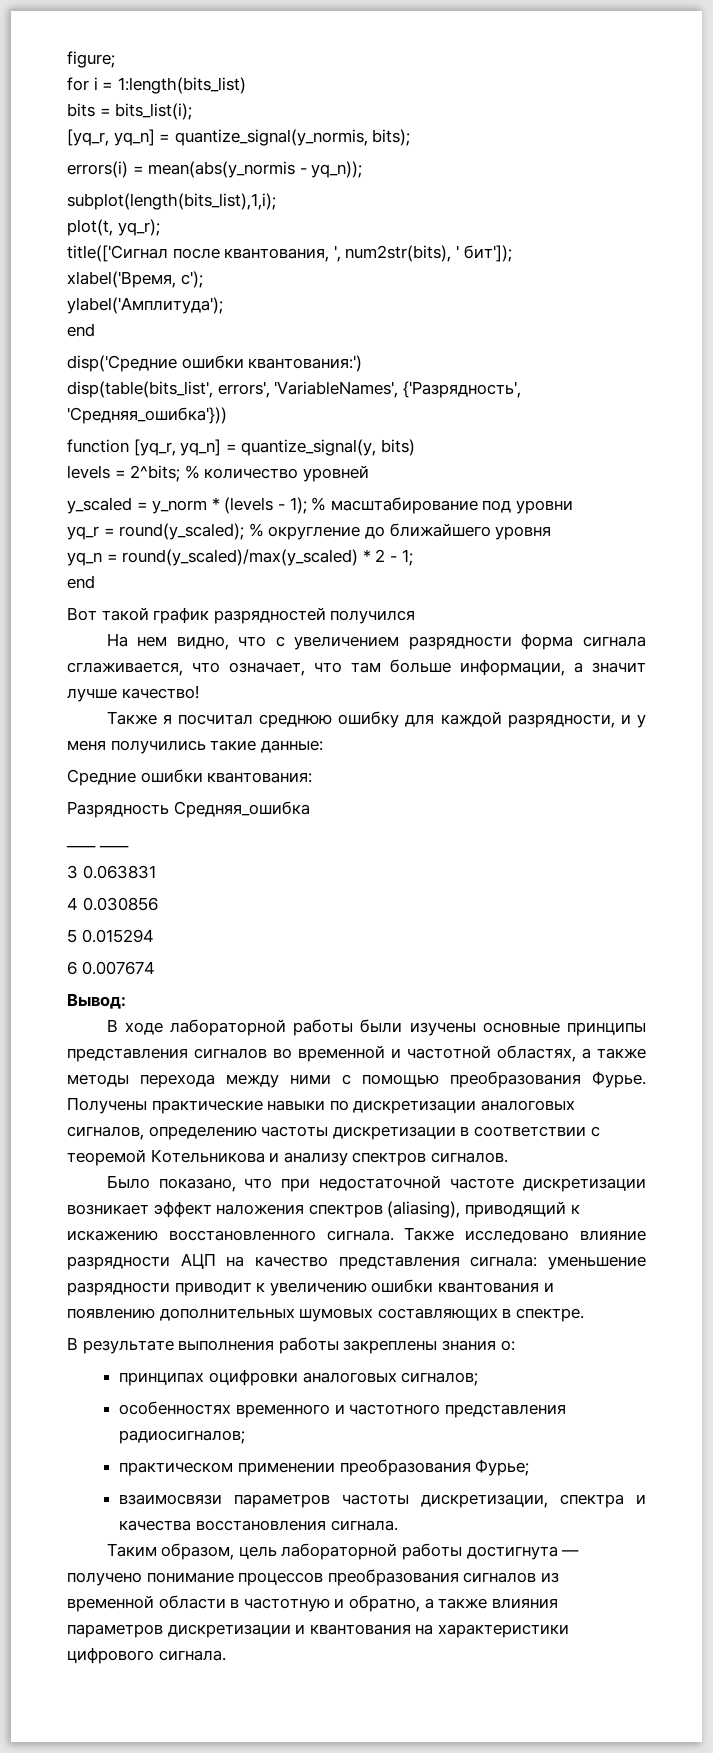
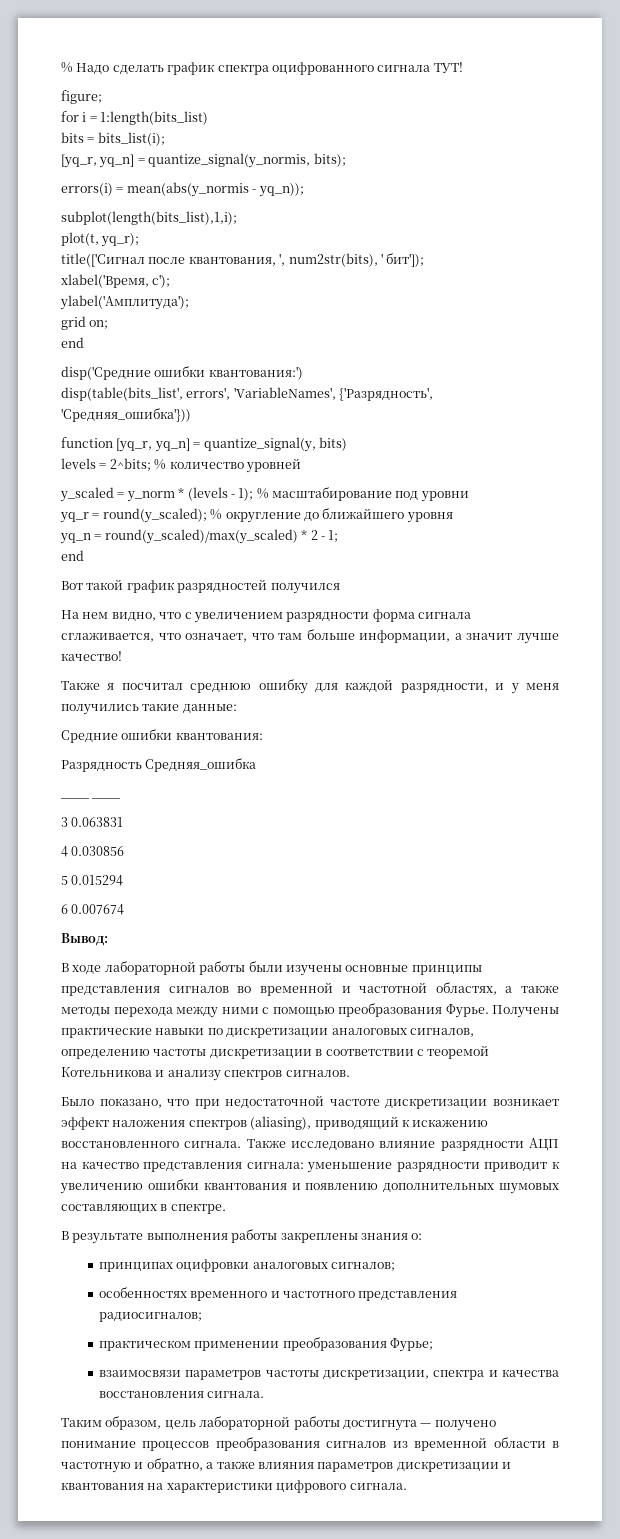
+ % Надо сделать график спектра оцифрованного сигнала ТУТ!
+ grid on;

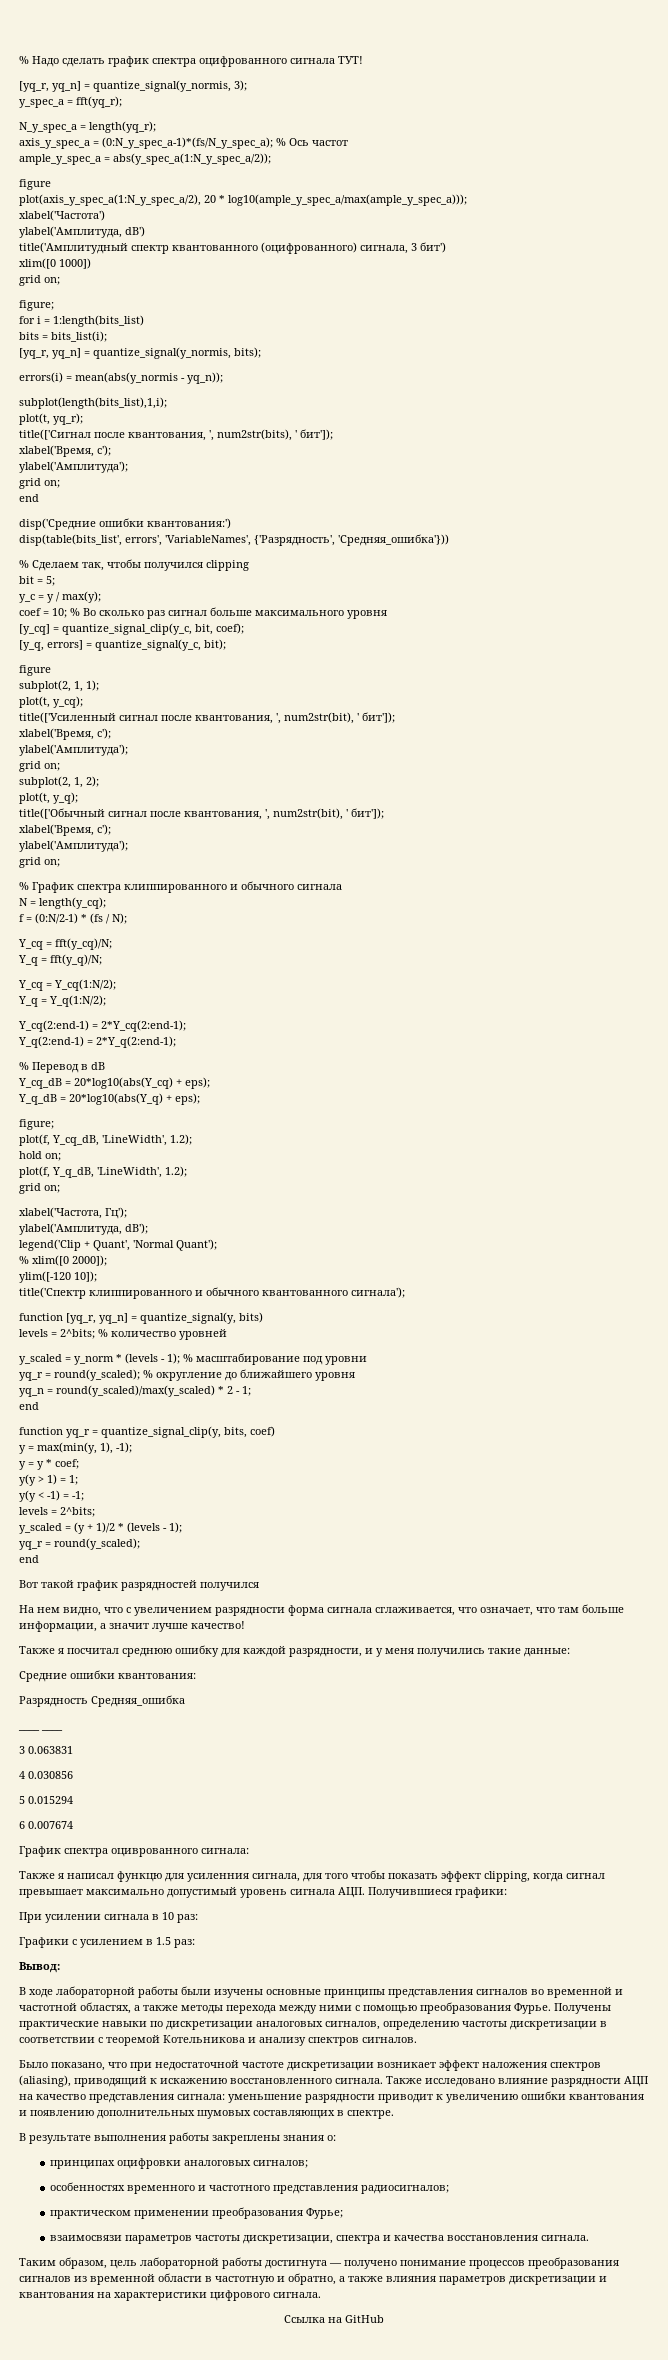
+ [yq_r, yq_n] = quantize_signal(y_normis, 3);
+ y_spec_a = fft(yq_r);
+ N_y_spec_a = length(yq_r);
+ axis_y_spec_a = (0:N_y_spec_a-1)*(fs/N_y_spec_a); % Ось частот
+ ample_y_spec_a = abs(y_spec_a(1:N_y_spec_a/2));
+ figure
+ plot(axis_y_spec_a(1:N_y_spec_a/2), 20 * log10(ample_y_spec_a/max(ample_y_spec_a)));
+ xlabel('Частота')
+ ylabel('Амплитуда, dB')
+ title('Амплитудный спектр квантованного (оцифрованного) сигнала, 3 бит')
+ xlim([0 1000])
+ grid on;
+ % Сделаем так, чтобы получился clipping
+ bit = 5;
+ y_c = y / max(y);
+ coef = 10; % Во сколько раз сигнал больше максимального уровня
+ [y_cq] = quantize_signal_clip(y_c, bit, coef);
+ [y_q, errors] = quantize_signal(y_c, bit);
+ figure
+ subplot(2, 1, 1);
+ plot(t, y_cq);
+ title(['Усиленный сигнал после квантования, ', num2str(bit), ' бит']);
+ xlabel('Время, с');
+ ylabel('Амплитуда');
+ grid on;
+ subplot(2, 1, 2);
+ plot(t, y_q);
+ title(['Обычный сигнал после квантования, ', num2str(bit), ' бит']);
+ xlabel('Время, с');
+ ylabel('Амплитуда');
+ grid on;
+ % График спектра клиппированного и обычного сигнала
+ N = length(y_cq);
+ f = (0:N/2-1) * (fs / N);
+ Y_cq = fft(y_cq)/N;
+ Y_q = fft(y_q)/N;
+ Y_cq = Y_cq(1:N/2);
+ Y_q = Y_q(1:N/2);
+ Y_cq(2:end-1) = 2*Y_cq(2:end-1);
+ Y_q(2:end-1) = 2*Y_q(2:end-1);
+ % Перевод в dB
+ Y_cq_dB = 20*log10(abs(Y_cq) + eps);
+ Y_q_dB = 20*log10(abs(Y_q) + eps);
+ figure;
+ plot(f, Y_cq_dB, 'LineWidth', 1.2);
+ hold on;
+ plot(f, Y_q_dB, 'LineWidth', 1.2);
+ grid on;
+ xlabel('Частота, Гц');
+ ylabel('Амплитуда, dB');
+ legend('Clip + Quant', 'Normal Quant');
+ % xlim([0 2000]);
+ ylim([-120 10]);
+ title('Спектр клиппированного и обычного квантованного сигнала');
+ function yq_r = quantize_signal_clip(y, bits, coef)
+ y = max(min(y, 1), -1);
+ y = y * coef;
+ y(y > 1) = 1;
+ y(y < -1) = -1;
+ levels = 2^bits;
+ y_scaled = (y + 1)/2 * (levels - 1);
+ yq_r = round(y_scaled);
+ end
+ График спектра оциврованного сигнала:
+ Также я написал функцю для усиленния сигнала, для того чтобы показать эффект clipping, когда сигнал превышает максимально допустимый уровень сигнала АЦП. Получившиеся графики:
+ При усилении сигнала в 10 раз:
+ Графики с усилением в 1.5 раз:
+ Ссылка на GitHub

